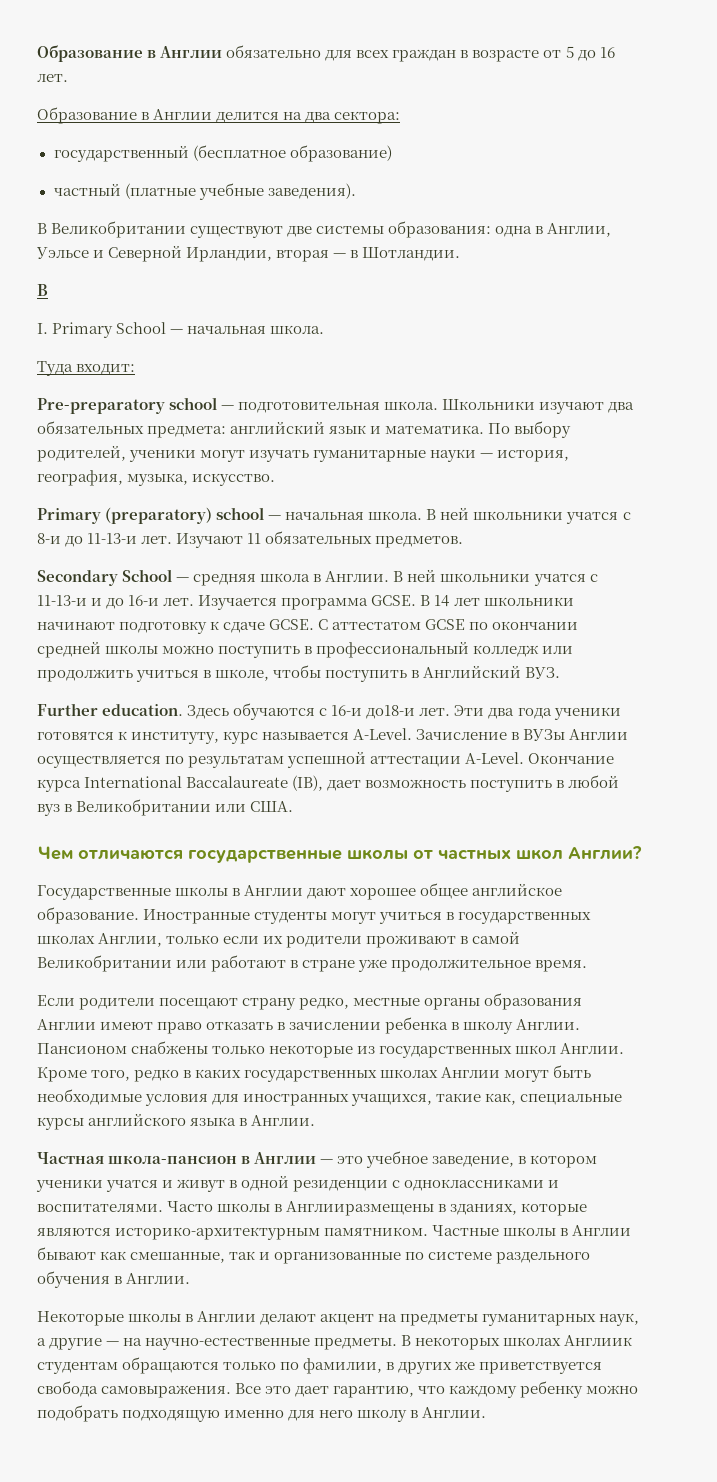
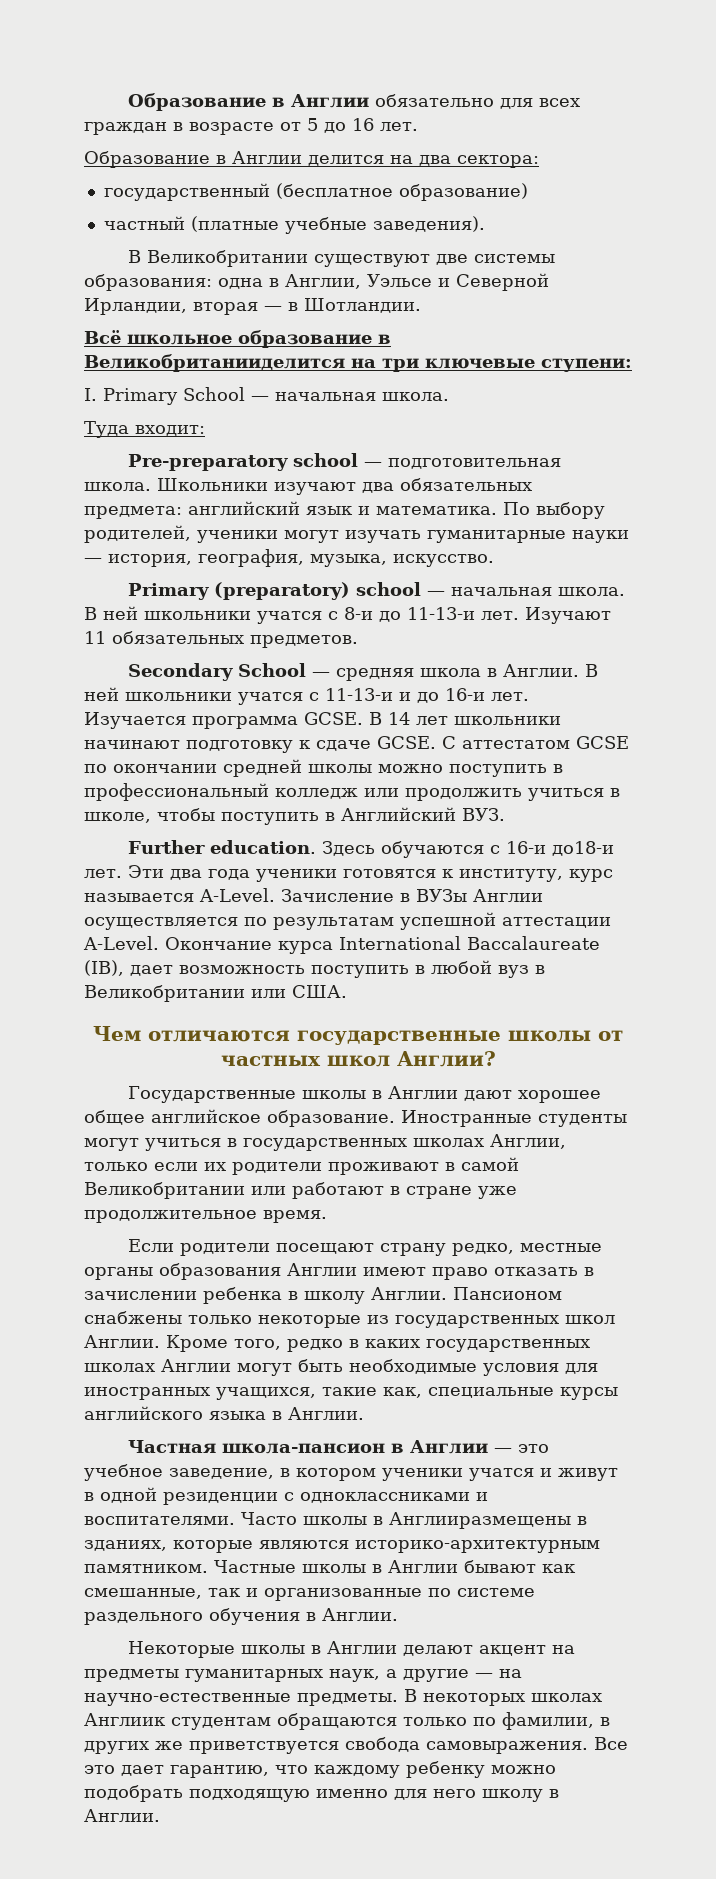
  В Великобритании существуют две системы образования: одна в Англии, Уэльсе и Северной Ирландии, вторая — в Шотландии.
- В
+ Всё школьное образование в Великобританииделится на три ключевые ступени:

